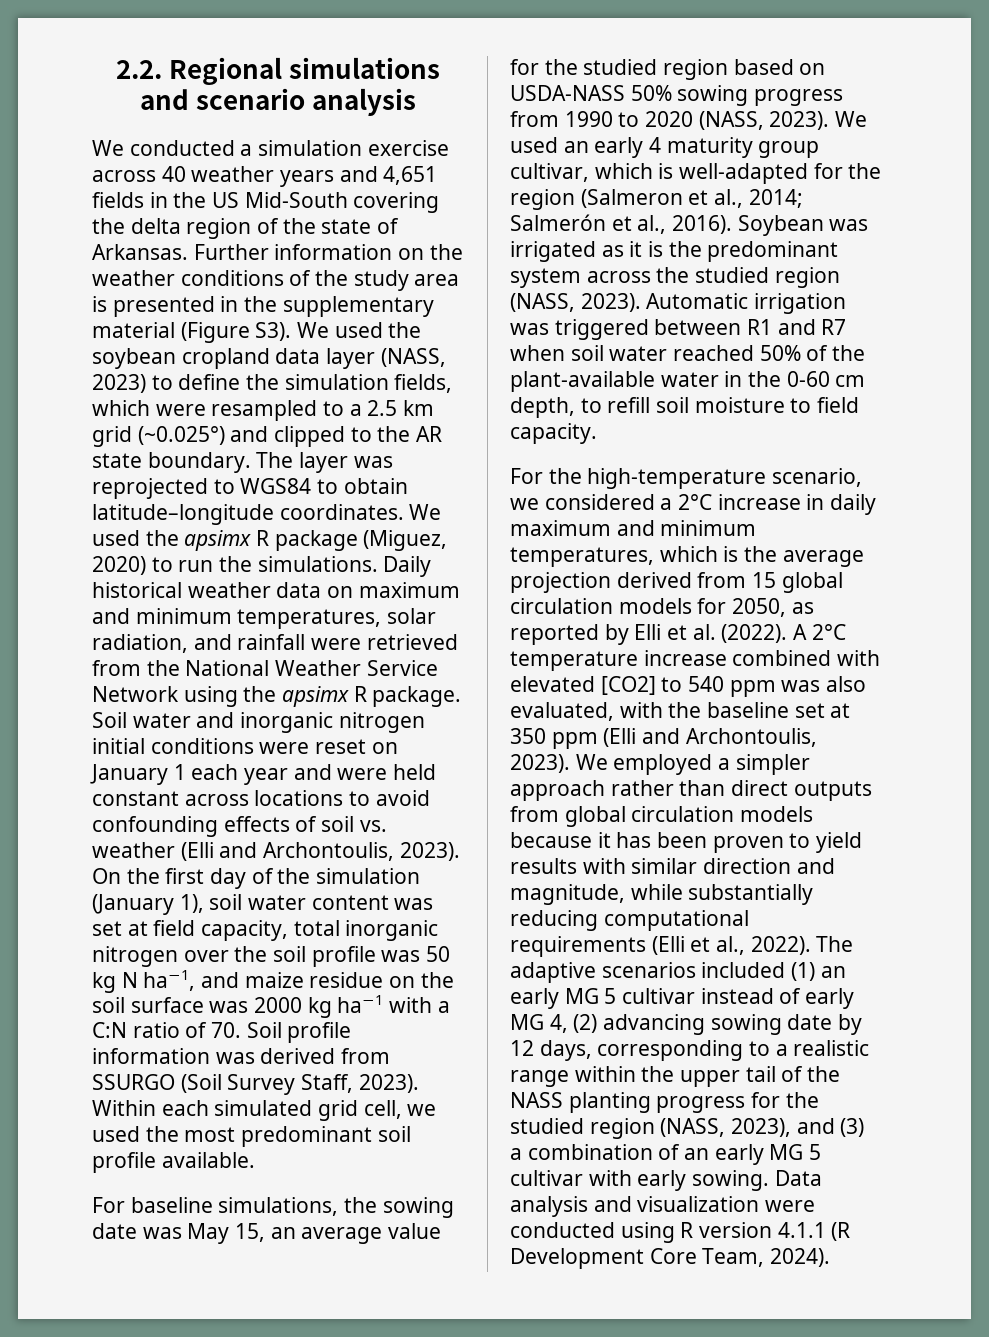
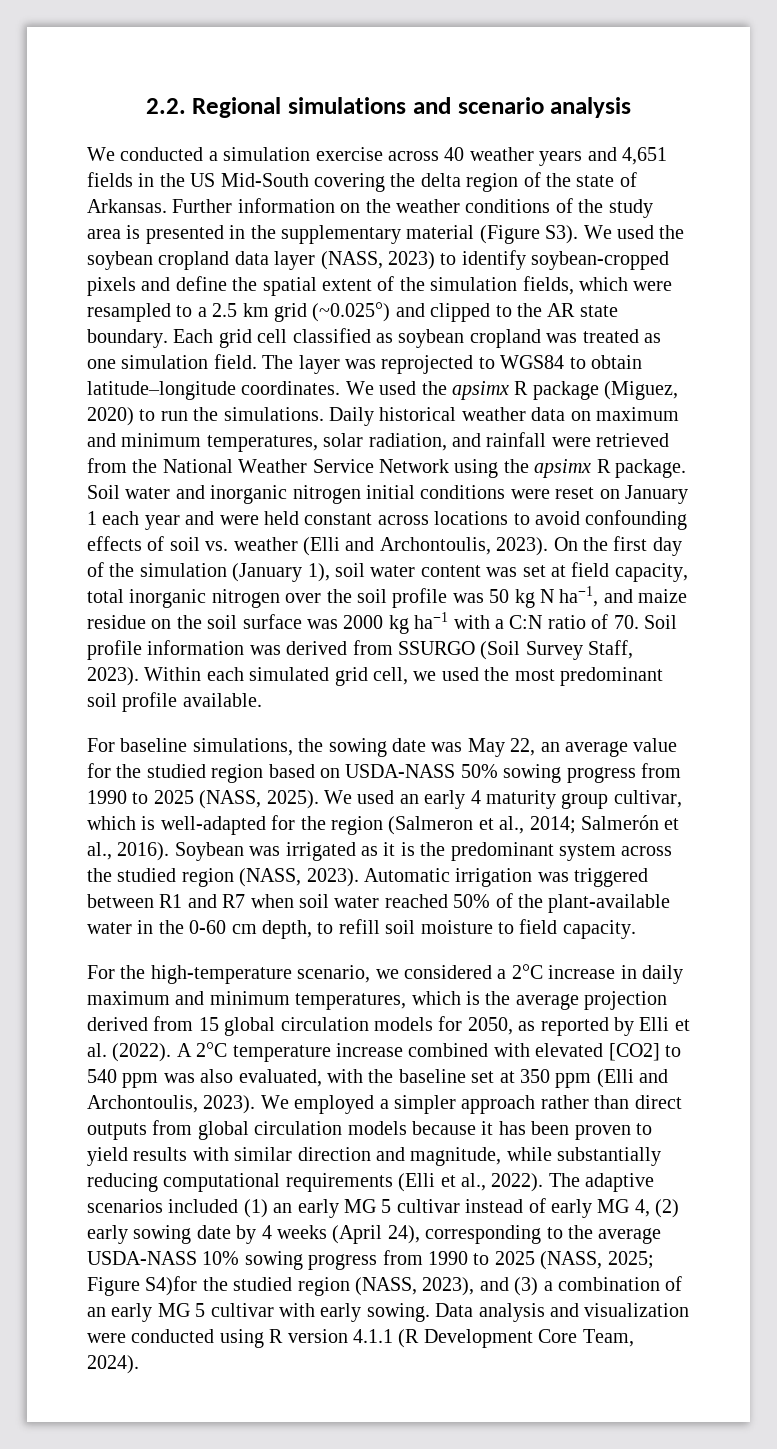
- Further information on the weather conditions of the study area is presented in the supplementary material (Figure S3). We used the soybean cropland data layer (NASS, 2023) to define the simulation fields, which were resampled to a 2.5 km grid (~0.025°) and clipped to the AR state boundary.
+ Further information on the weather conditions of the study area is presented in the supplementary material (Figure S3). We used the soybean cropland data layer (NASS, 2023) to identify soybean-cropped pixels and define the spatial extent of the simulation fields, which were resampled to a 2.5 km grid (~0.025°) and clipped to the AR state boundary.
+ Each grid cell classified as soybean cropland was treated as one simulation field.
- For baseline simulations, the sowing date was May 15, an average value for the studied region based on USDA-NASS 50% sowing progress from 1990 to 2020 (NASS, 2023).
+ For baseline simulations, the sowing date was May 22, an average value for the studied region based on USDA-NASS 50% sowing progress from 1990 to 2025 (NASS, 2025).
- The adaptive scenarios included (1) an early MG 5 cultivar instead of early MG 4, (2) advancing sowing date by 12 days, corresponding to a realistic range within the upper tail of the NASS planting progress for the studied region (NASS, 2023), and (3) a combination of an early MG 5 cultivar with early sowing.
+ The adaptive scenarios included (1) an early MG 5 cultivar instead of early MG 4, (2) early sowing date by 4 weeks (April 24), corresponding to the average USDA-NASS 10% sowing progress from 1990 to 2025 (NASS, 2025; Figure S4)for the studied region (NASS, 2023), and (3) a combination of an early MG 5 cultivar with early sowing.

